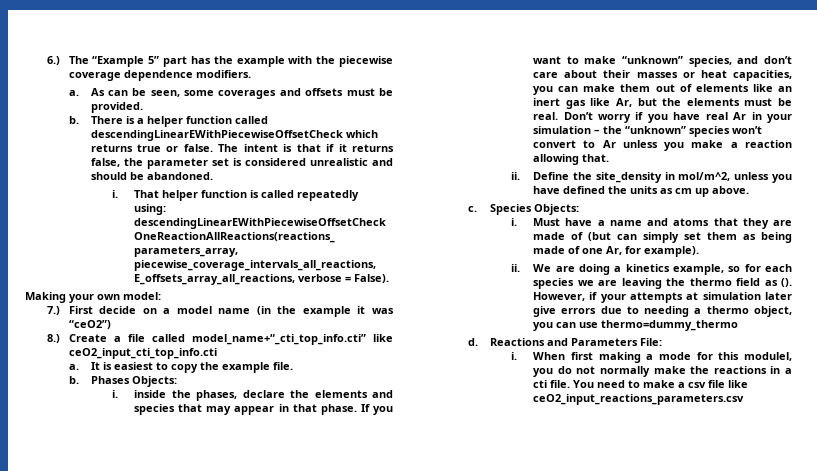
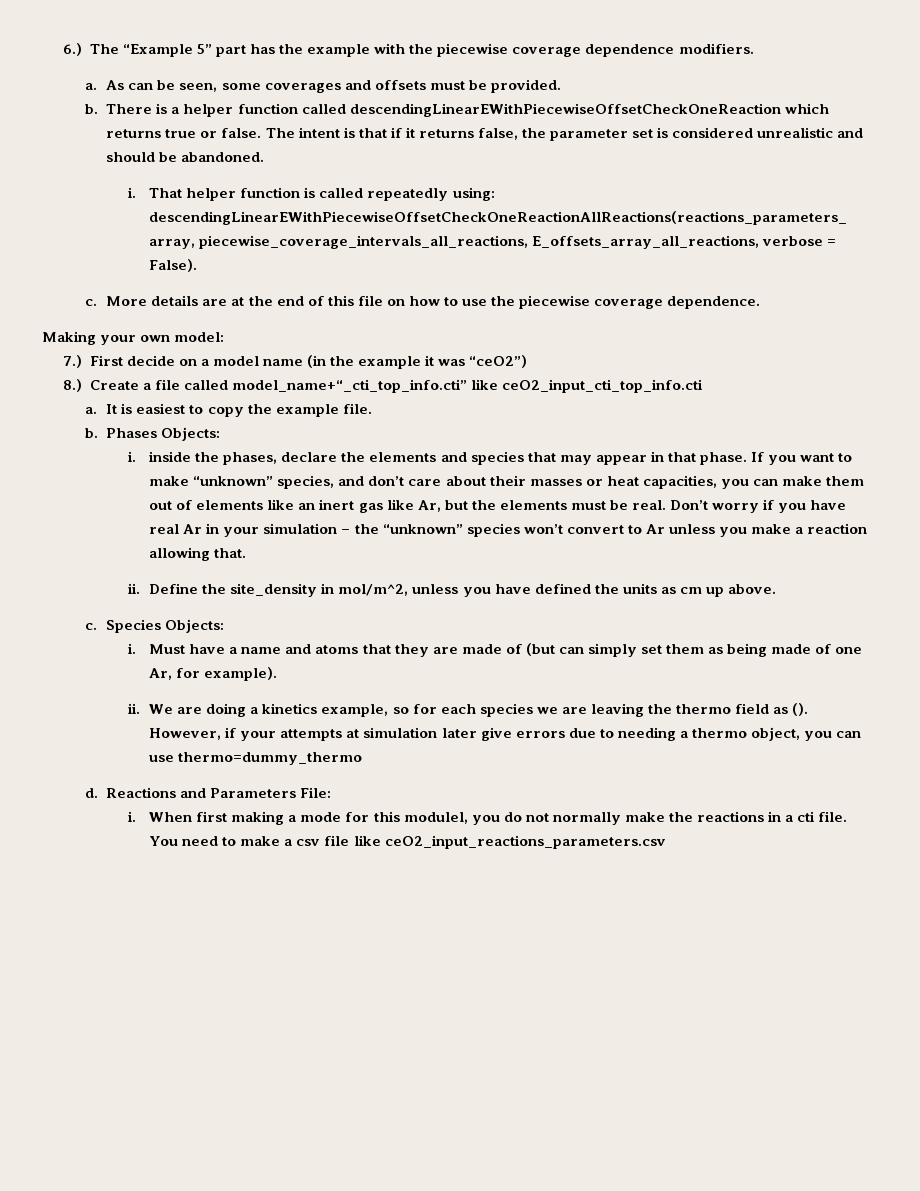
- There is a helper function called descendingLinearEWithPiecewiseOffsetCheck which returns true or false.
+ There is a helper function called descendingLinearEWithPiecewiseOffsetCheckOneReaction which returns true or false.
+ c. More details are at the end of this file on how to use the piecewise coverage dependence.

